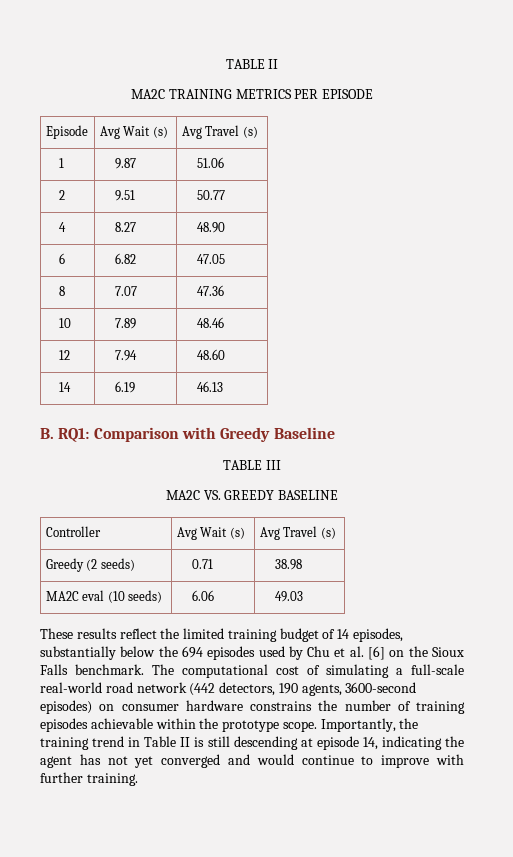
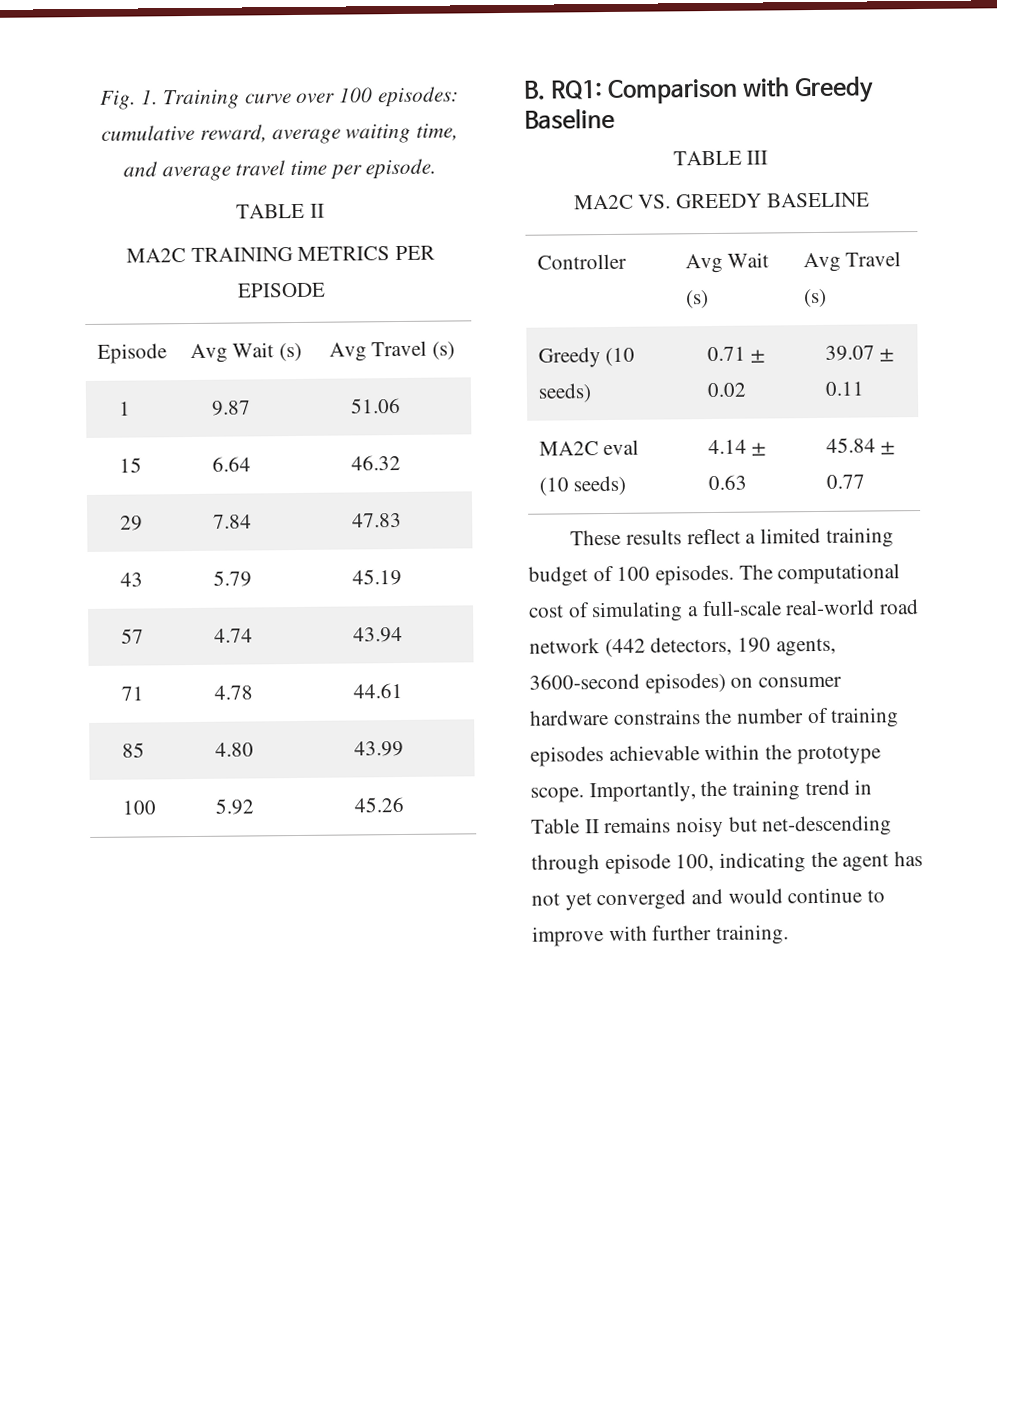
+ Fig. 1. Training curve over 100 episodes: cumulative reward, average waiting time, and average travel time per episode.
- 2 | 9.51 | 50.77
- 4 | 8.27 | 48.90
- 6 | 6.82 | 47.05
- 8 | 7.07 | 47.36
- 10 | 7.89 | 48.46
- 12 | 7.94 | 48.60
- 14 | 6.19 | 46.13
+ 15 | 6.64 | 46.32
+ 29 | 7.84 | 47.83
+ 43 | 5.79 | 45.19
+ 57 | 4.74 | 43.94
+ 71 | 4.78 | 44.61
+ 85 | 4.80 | 43.99
+ 100 | 5.92 | 45.26
- Greedy (2 seeds) | 0.71 | 38.98
+ Greedy (10 seeds) | 0.71 ± 0.02 | 39.07 ± 0.11
- MA2C eval (10 seeds) | 6.06 | 49.03
+ MA2C eval (10 seeds) | 4.14 ± 0.63 | 45.84 ± 0.77
- These results reflect the limited training budget of 14 episodes, substantially below the 694 episodes used by Chu et al. [6] on the Sioux Falls benchmark.
+ These results reflect a limited training budget of 100 episodes.
- Importantly, the training trend in Table II is still descending at episode 14, indicating the agent has not yet converged and would continue to improve with further training.
+ Importantly, the training trend in Table II remains noisy but net-descending through episode 100, indicating the agent has not yet converged and would continue to improve with further training.

